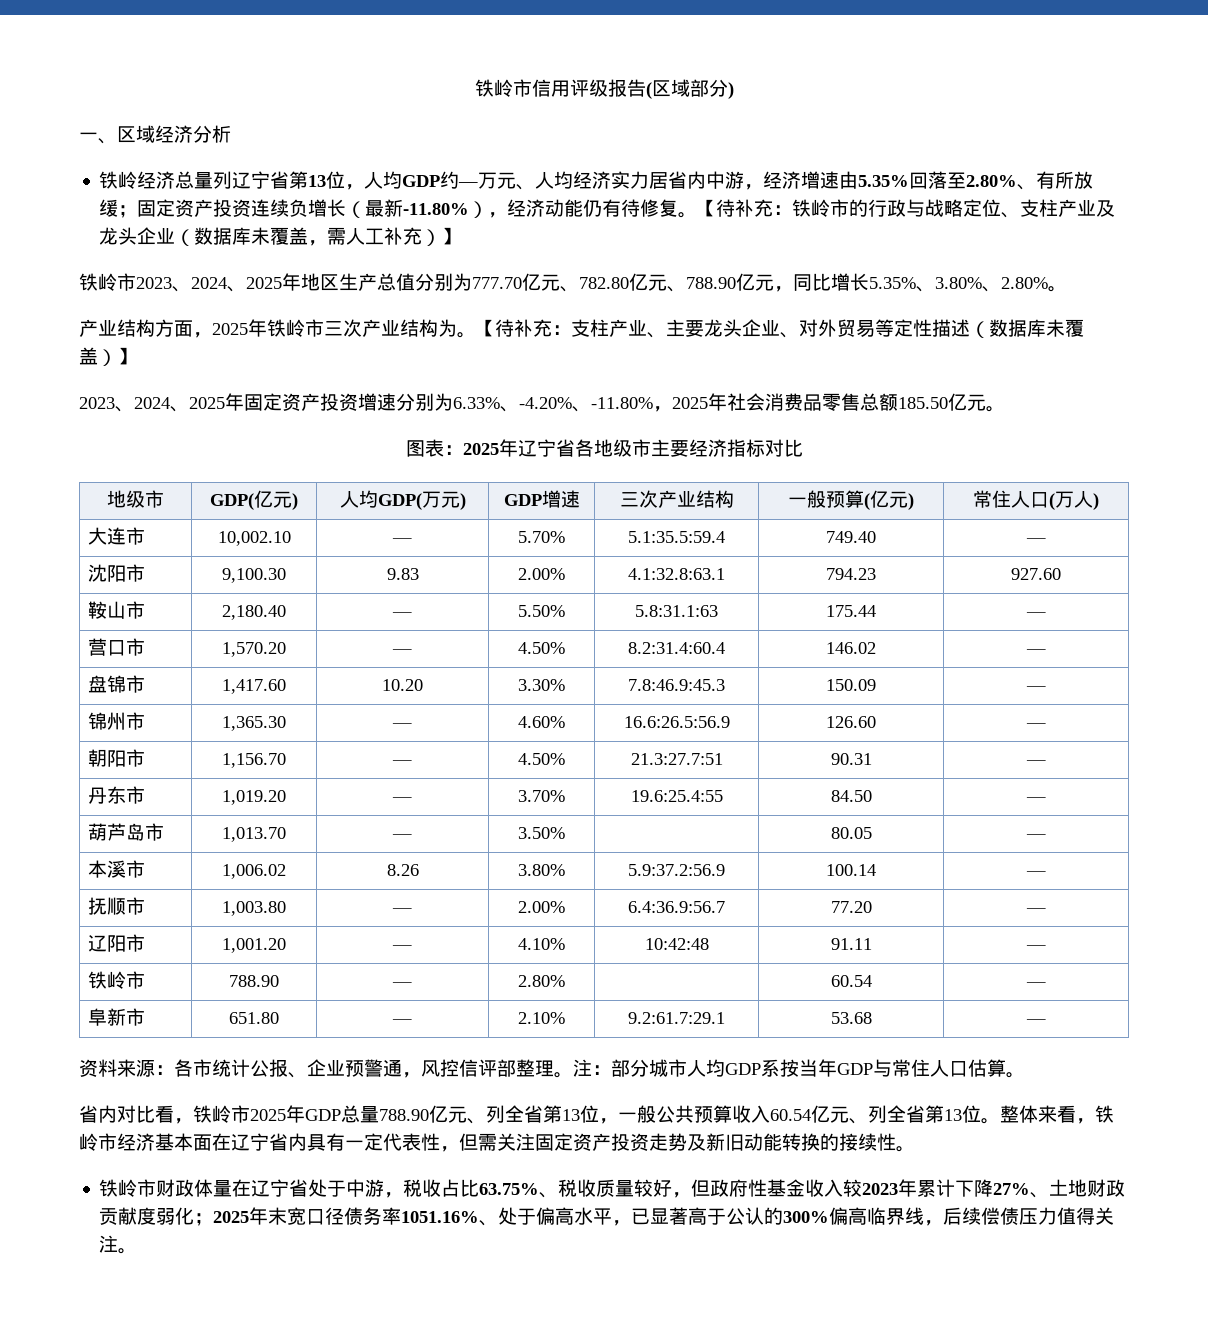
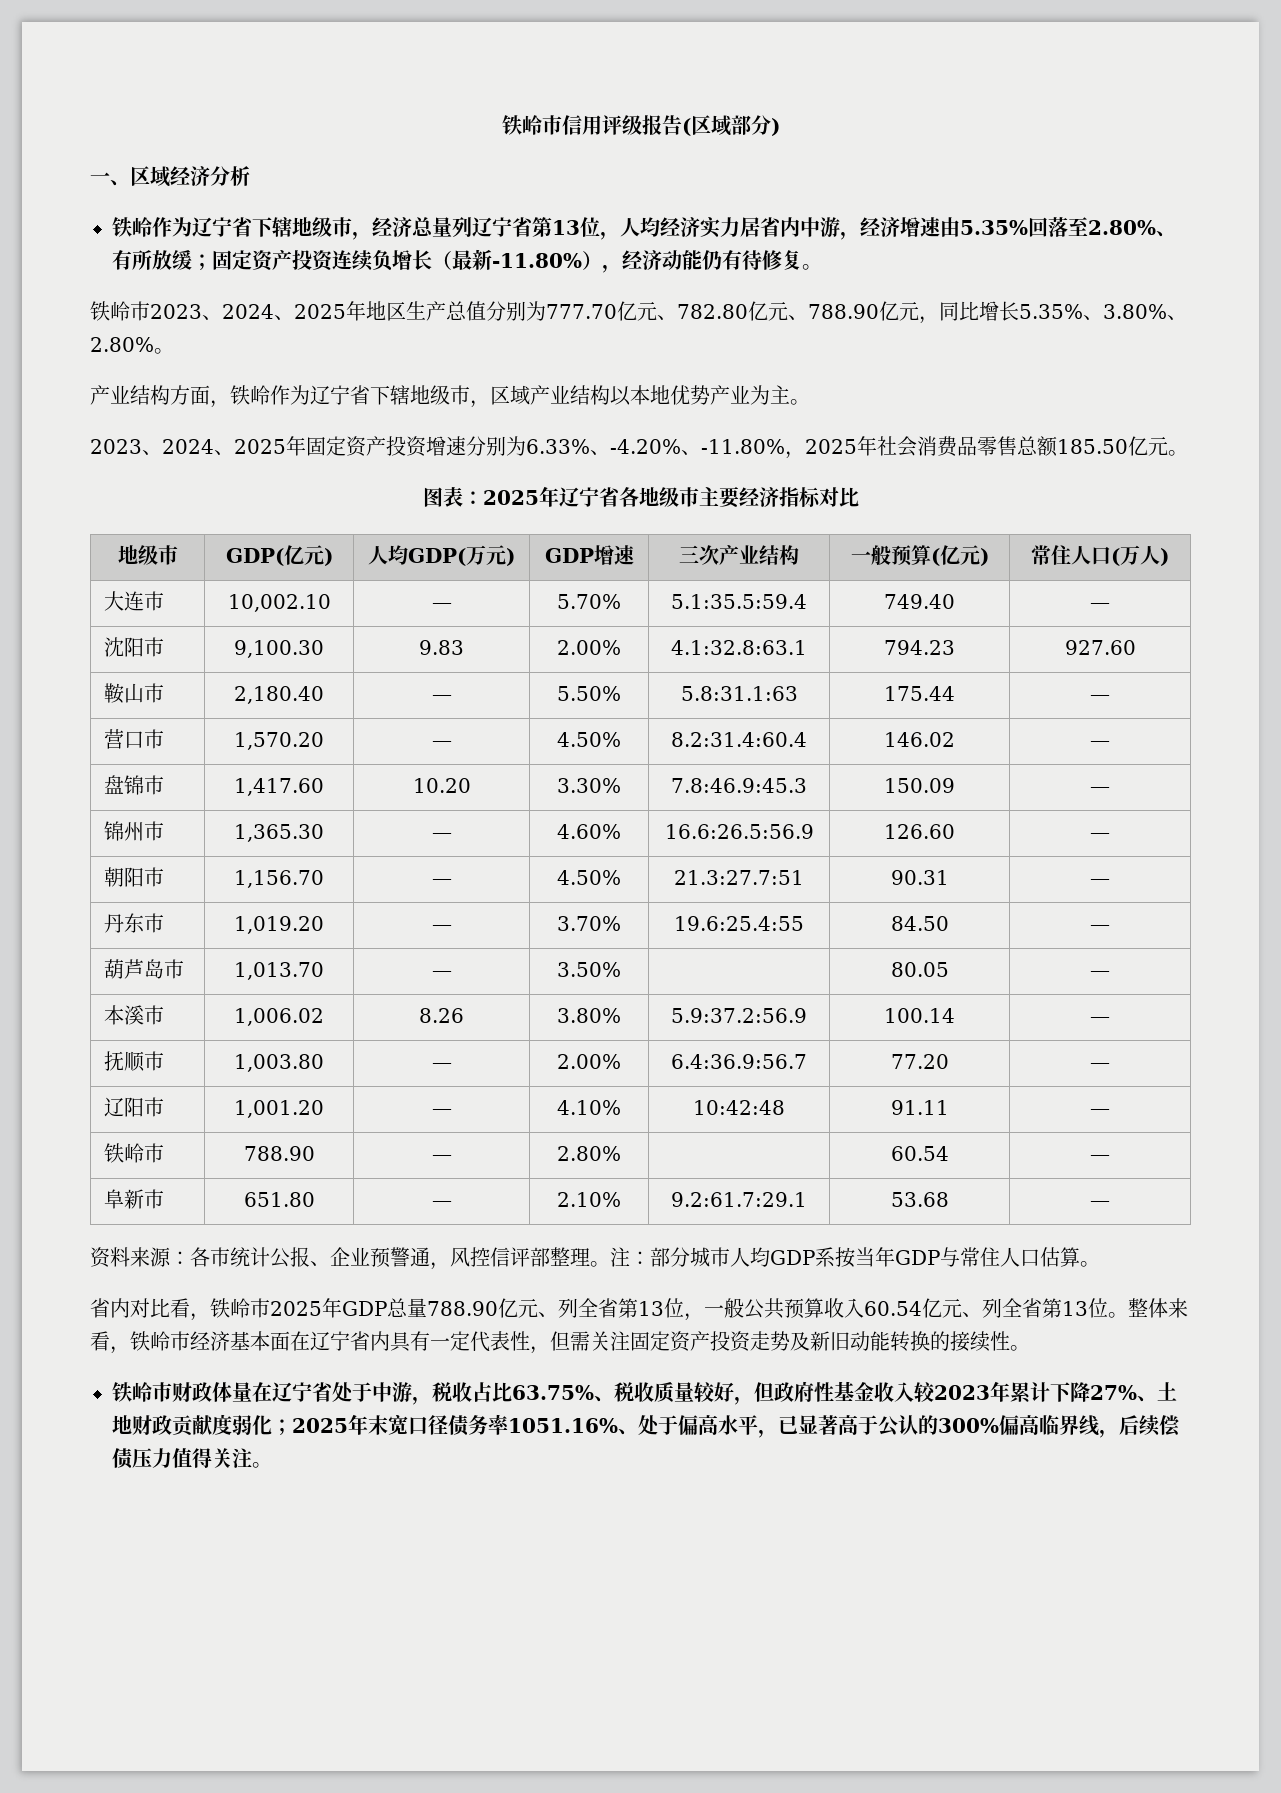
- 铁岭经济总量列辽宁省第13位，人均GDP约—万元、人均经济实力居省内中游，经济增速由5.35%回落至2.80%、有所放缓；固定资产投资连续负增长（最新-11.80%），经济动能仍有待修复。【待补充：铁岭市的行政与战略定位、支柱产业及龙头企业（数据库未覆盖，需人工补充）】
+ 铁岭作为辽宁省下辖地级市，经济总量列辽宁省第13位，人均经济实力居省内中游，经济增速由5.35%回落至2.80%、有所放缓；固定资产投资连续负增长（最新-11.80%），经济动能仍有待修复。
- 产业结构方面，2025年铁岭市三次产业结构为。【待补充：支柱产业、主要龙头企业、对外贸易等定性描述（数据库未覆盖）】
+ 产业结构方面，铁岭作为辽宁省下辖地级市，区域产业结构以本地优势产业为主。

